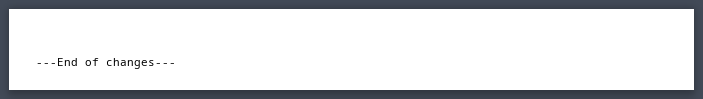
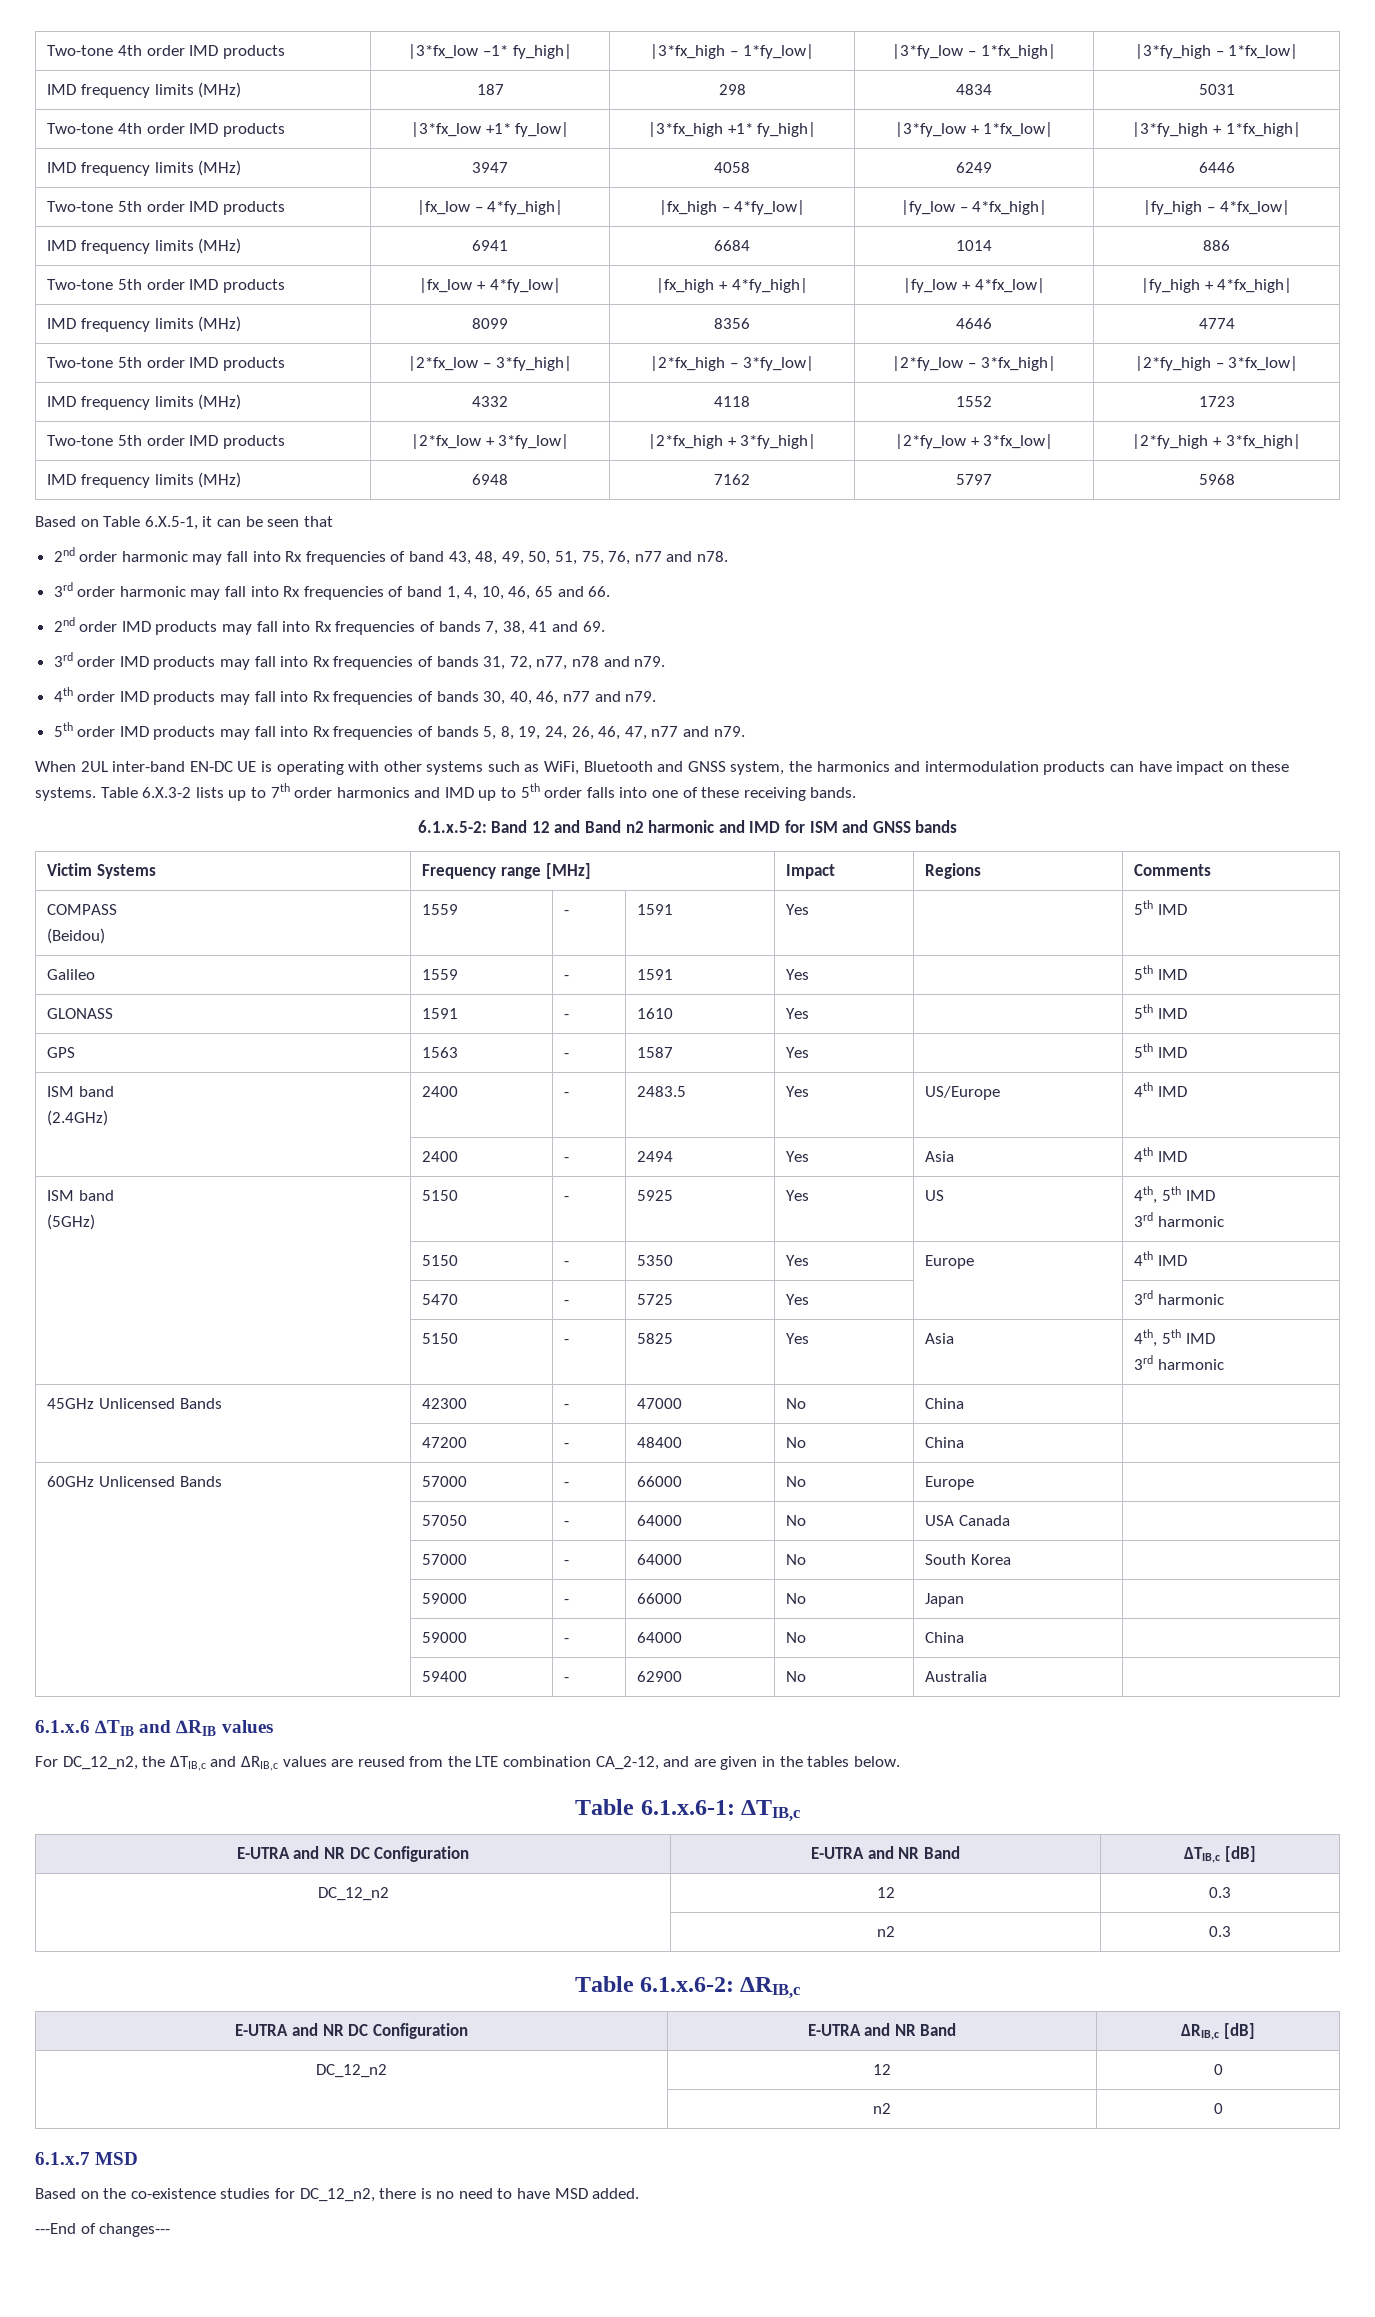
+ Two-tone 4th order IMD products | |3*fx_low –1* fy_high| | |3*fx_high – 1*fy_low| | |3*fy_low – 1*fx_high| | |3*fy_high – 1*fx_low|
+ IMD frequency limits (MHz) | 187 | 298 | 4834 | 5031
+ Two-tone 4th order IMD products | |3*fx_low +1* fy_low| | |3*fx_high +1* fy_high| | |3*fy_low + 1*fx_low| | |3*fy_high + 1*fx_high|
+ IMD frequency limits (MHz) | 3947 | 4058 | 6249 | 6446
+ Two-tone 5th order IMD products | |fx_low – 4*fy_high| | |fx_high – 4*fy_low| | |fy_low – 4*fx_high| | |fy_high – 4*fx_low|
+ IMD frequency limits (MHz) | 6941 | 6684 | 1014 | 886
+ Two-tone 5th order IMD products | |fx_low + 4*fy_low| | |fx_high + 4*fy_high| | |fy_low + 4*fx_low| | |fy_high + 4*fx_high|
+ IMD frequency limits (MHz) | 8099 | 8356 | 4646 | 4774
+ Two-tone 5th order IMD products | |2*fx_low – 3*fy_high| | |2*fx_high – 3*fy_low| | |2*fy_low – 3*fx_high| | |2*fy_high – 3*fx_low|
+ IMD frequency limits (MHz) | 4332 | 4118 | 1552 | 1723
+ Two-tone 5th order IMD products | |2*fx_low + 3*fy_low| | |2*fx_high + 3*fy_high| | |2*fy_low + 3*fx_low| | |2*fy_high + 3*fx_high|
+ IMD frequency limits (MHz) | 6948 | 7162 | 5797 | 5968
+ Based on Table 6.X.5-1, it can be seen that
+ 2nd order harmonic may fall into Rx frequencies of band 43, 48, 49, 50, 51, 75, 76, n77 and n78.
+ 3rd order harmonic may fall into Rx frequencies of band 1, 4, 10, 46, 65 and 66.
+ 2nd order IMD products may fall into Rx frequencies of bands 7, 38, 41 and 69.
+ 3rd order IMD products may fall into Rx frequencies of bands 31, 72, n77, n78 and n79.
+ 4th order IMD products may fall into Rx frequencies of bands 30, 40, 46, n77 and n79.
+ 5th order IMD products may fall into Rx frequencies of bands 5, 8, 19, 24, 26, 46, 47, n77 and n79.
+ When 2UL inter-band EN-DC UE is operating with other systems such as WiFi, Bluetooth and GNSS system, the harmonics and intermodulation products can have impact on these systems. Table 6.X.3-2 lists up to 7th order harmonics and IMD up to 5th order falls into one of these receiving bands.
+ 6.1.x.5-2: Band 12 and Band n2 harmonic and IMD for ISM and GNSS bands
+ Victim Systems | Frequency range [MHz] | Impact | Regions | Comments
+ COMPASS
+ (Beidou) | 1559 | - | 1591 | Yes | | 5th IMD
+ Galileo | 1559 | - | 1591 | Yes | | 5th IMD
+ GLONASS | 1591 | - | 1610 | Yes | | 5th IMD
+ GPS | 1563 | - | 1587 | Yes | | 5th IMD
+ ISM band
+ (2.4GHz) | 2400 | - | 2483.5 | Yes | US/Europe | 4th IMD
+ | 2400 | - | 2494 | Yes | Asia | 4th IMD
+ ISM band
+ (5GHz) | 5150 | - | 5925 | Yes | US | 4th, 5th IMD
+ 3rd harmonic
+ | 5150 | - | 5350 | Yes | Europe | 4th IMD
+ | 5470 | - | 5725 | Yes | | 3rd harmonic
+ | 5150 | - | 5825 | Yes | Asia | 4th, 5th IMD
+ 3rd harmonic
+ 45GHz Unlicensed Bands | 42300 | - | 47000 | No | China |
+ | 47200 | - | 48400 | No | China |
+ 60GHz Unlicensed Bands | 57000 | - | 66000 | No | Europe |
+ | 57050 | - | 64000 | No | USA Canada |
+ | 57000 | - | 64000 | No | South Korea |
+ | 59000 | - | 66000 | No | Japan |
+ | 59000 | - | 64000 | No | China |
+ | 59400 | - | 62900 | No | Australia |
+ 6.1.x.6 ∆TIB and ∆RIB values
+ For DC_12_n2, the ΔTIB,c and ΔRIB,c values are reused from the LTE combination CA_2-12, and are given in the tables below.
+ Table 6.1.x.6-1: ΔTIB,c
+ E-UTRA and NR DC Configuration | E-UTRA and NR Band | ΔTIB,c [dB]
+ DC_12_n2 | 12 | 0.3
+ | n2 | 0.3
+ Table 6.1.x.6-2: ΔRIB,c
+ E-UTRA and NR DC Configuration | E-UTRA and NR Band | ΔRIB,c [dB]
+ DC_12_n2 | 12 | 0
+ | n2 | 0
+ 6.1.x.7 MSD
+ Based on the co-existence studies for DC_12_n2, there is no need to have MSD added.

